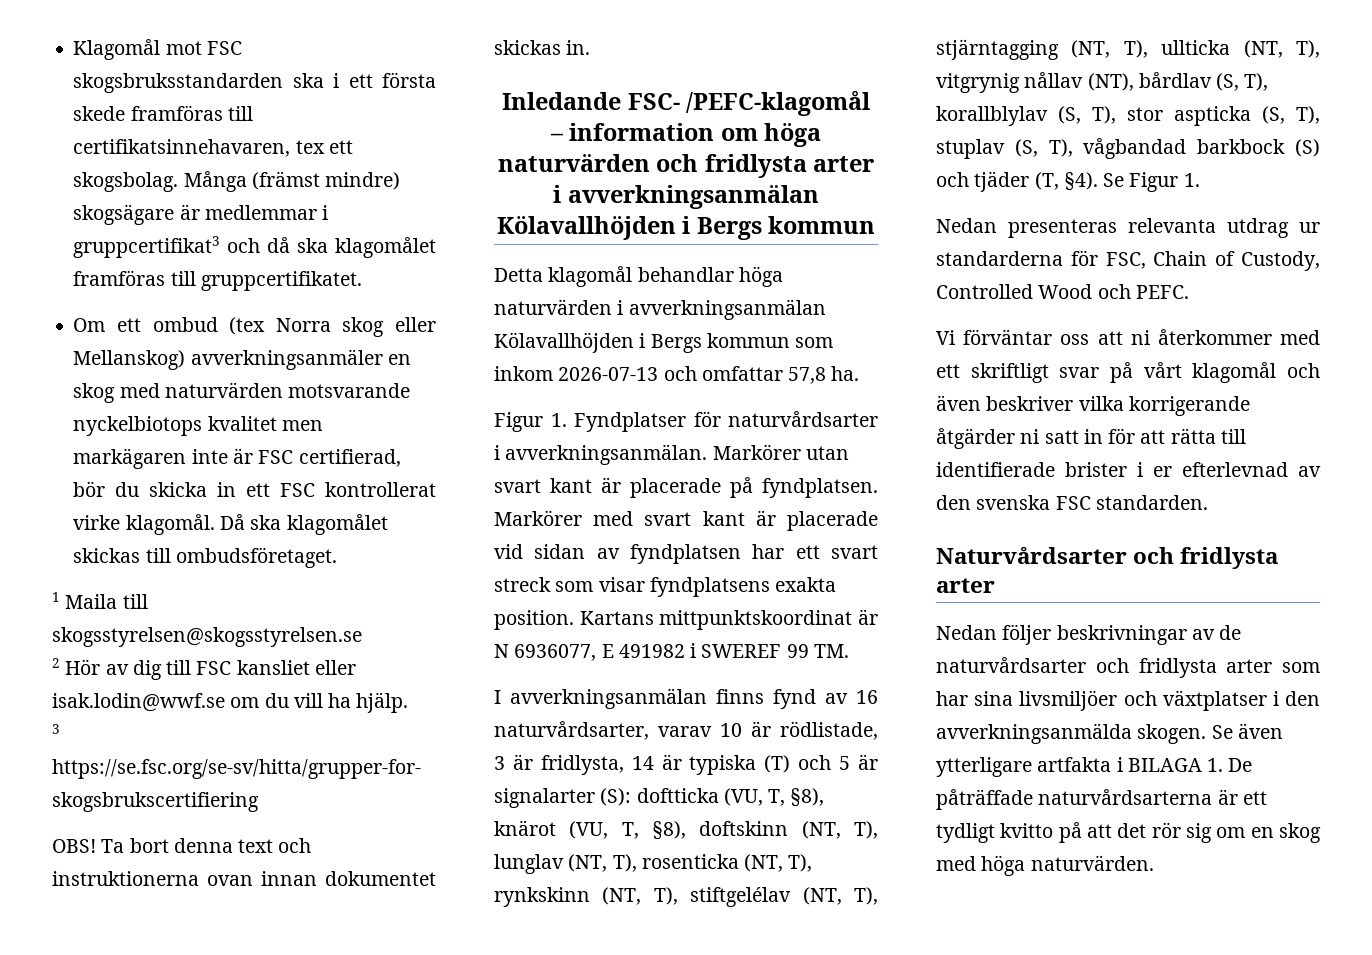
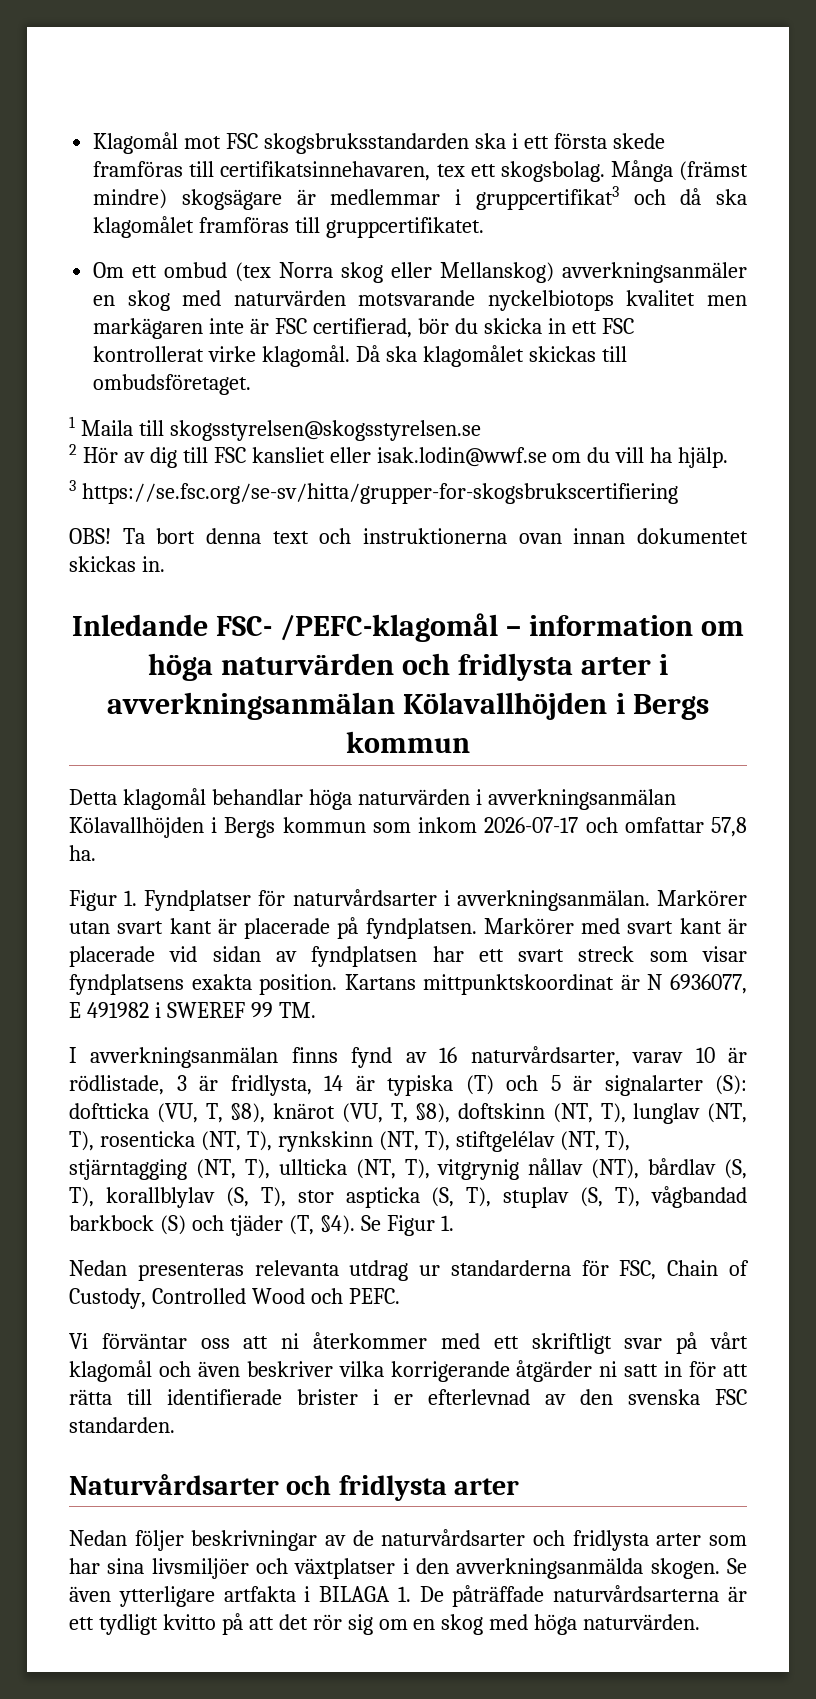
- Detta klagomål behandlar höga naturvärden i avverkningsanmälan Kölavallhöjden i Bergs kommun som inkom 2026-07-13 och omfattar 57,8 ha.
+ Detta klagomål behandlar höga naturvärden i avverkningsanmälan Kölavallhöjden i Bergs kommun som inkom 2026-07-17 och omfattar 57,8 ha.

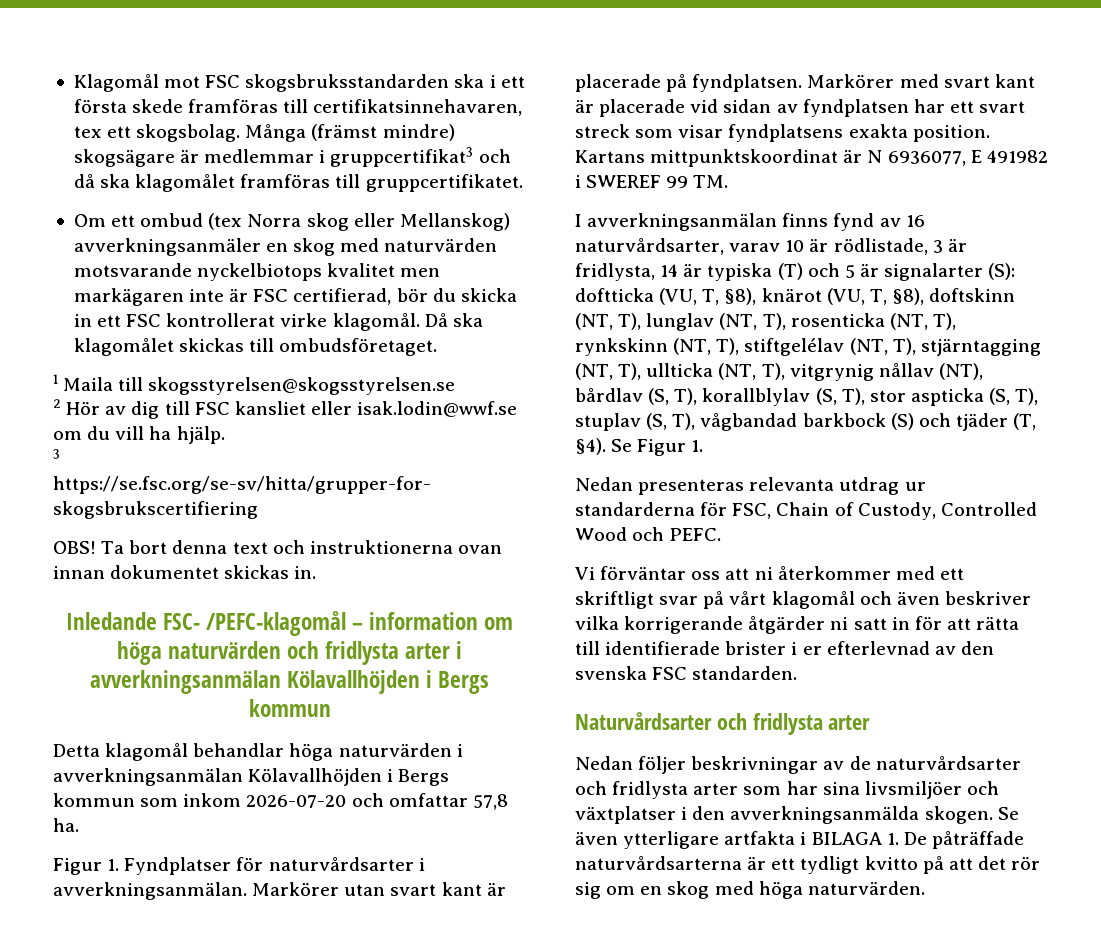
- Detta klagomål behandlar höga naturvärden i avverkningsanmälan Kölavallhöjden i Bergs kommun som inkom 2026-07-17 och omfattar 57,8 ha.
+ Detta klagomål behandlar höga naturvärden i avverkningsanmälan Kölavallhöjden i Bergs kommun som inkom 2026-07-20 och omfattar 57,8 ha.

